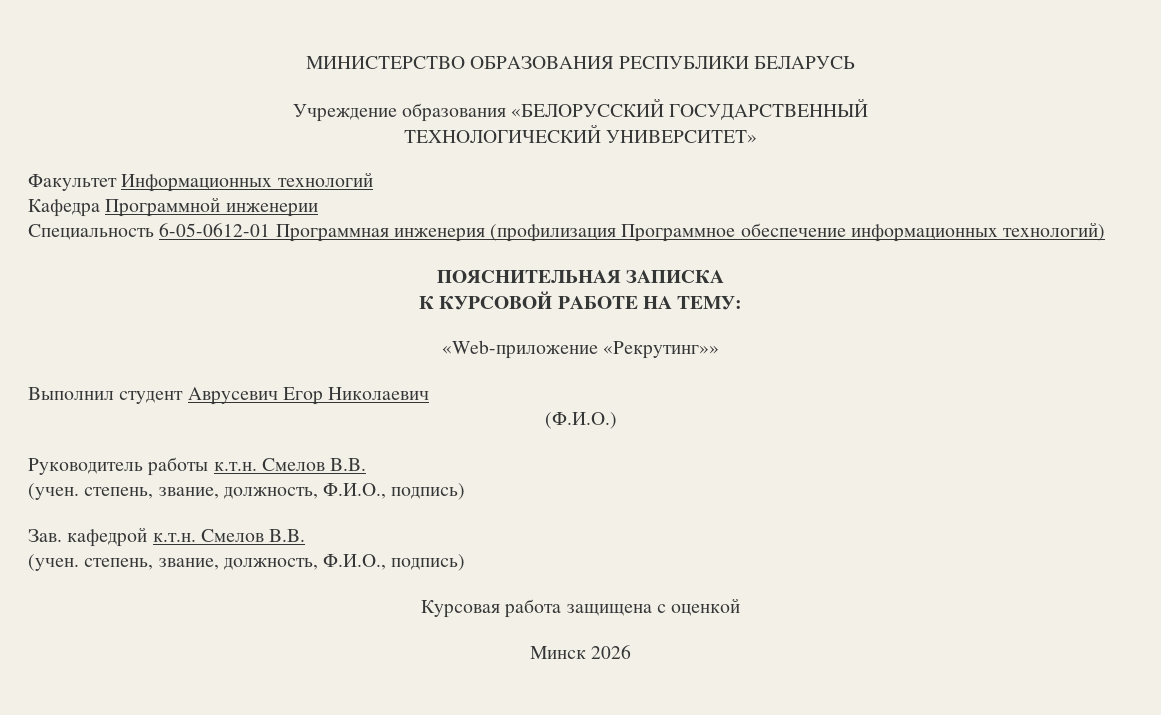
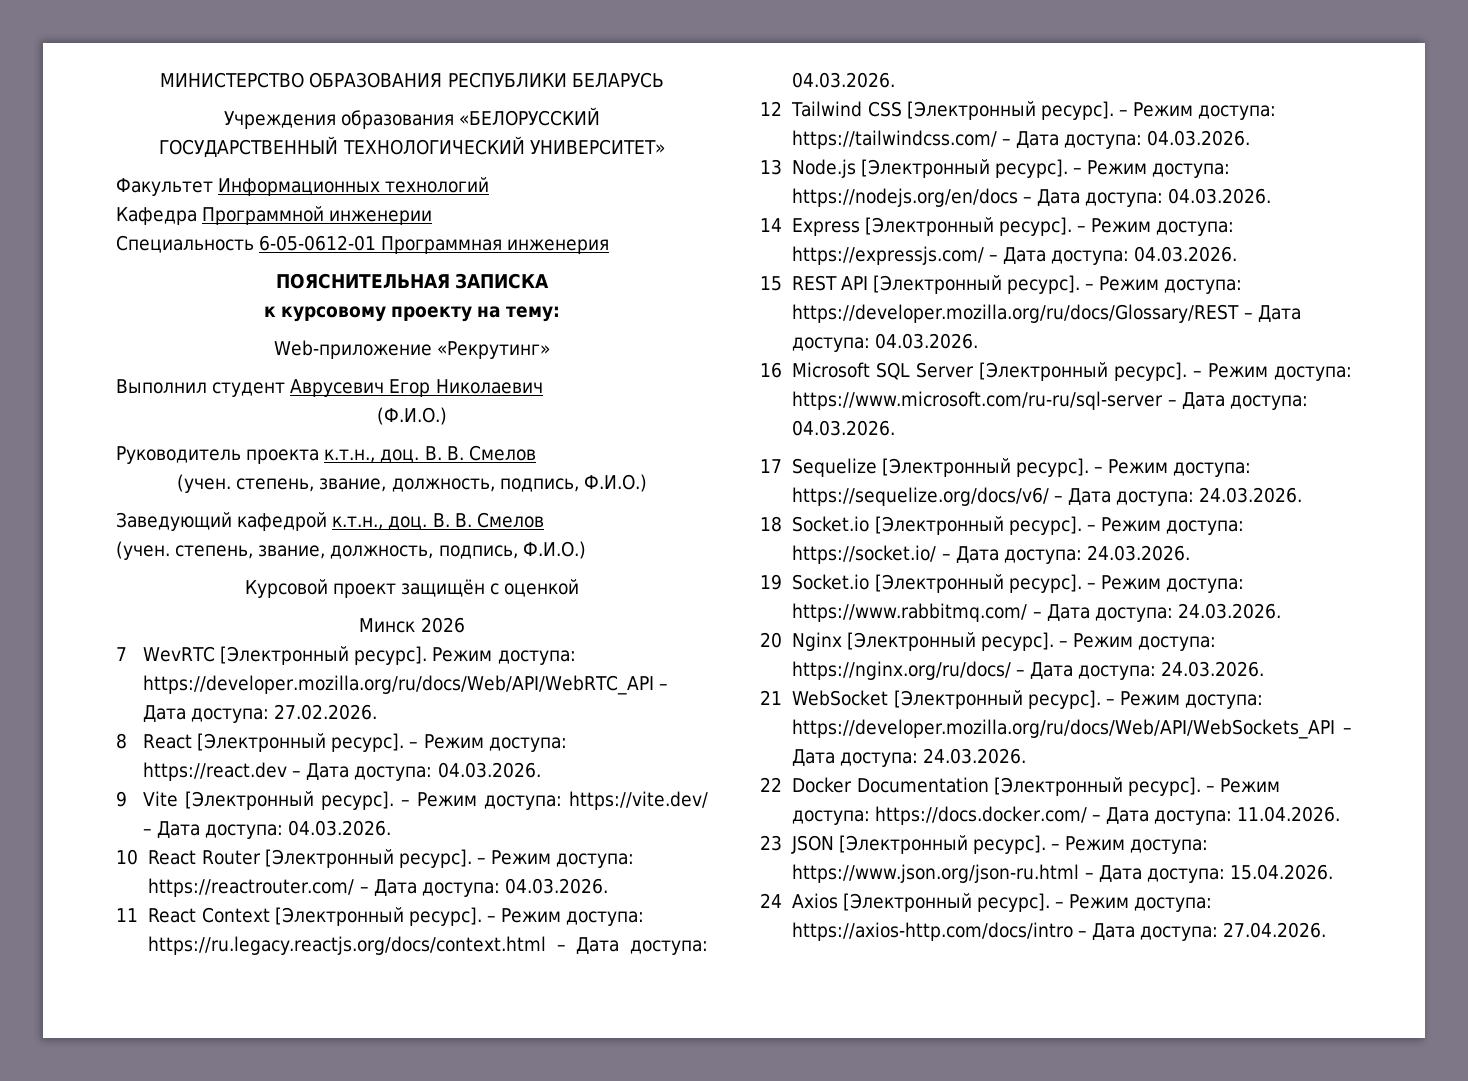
- Учреждение образования «БЕЛОРУССКИЙ ГОСУДАРСТВЕННЫЙ
- ТЕХНОЛОГИЧЕСКИЙ УНИВЕРСИТЕТ»
+ Учреждения образования «БЕЛОРУССКИЙ
+ ГОСУДАРСТВЕННЫЙ ТЕХНОЛОГИЧЕСКИЙ УНИВЕРСИТЕТ»
- Специальность 6-05-0612-01 Программная инженерия (профилизация Программное обеспечение информационных технологий)
+ Специальность 6-05-0612-01 Программная инженерия
  ПОЯСНИТЕЛЬНАЯ ЗАПИСКА
- К КУРСОВОЙ РАБОТЕ НА ТЕМУ:
- «Web-приложение «Рекрутинг»»
+ к курсовому проекту на тему:
+ Web-приложение «Рекрутинг»
- Руководитель работы к.т.н. Смелов В.В.
- (учен. степень, звание, должность, Ф.И.О., подпись)
- Зав. кафедрой к.т.н. Смелов В.В.
- (учен. степень, звание, должность, Ф.И.О., подпись)
- Курсовая работа защищена с оценкой
+ Руководитель проекта к.т.н., доц. В. В. Смелов
+ (учен. степень, звание, должность, подпись, Ф.И.О.)
+ Заведующий кафедрой к.т.н., доц. В. В. Смелов
+ (учен. степень, звание, должность, подпись, Ф.И.О.)
+ Курсовой проект защищён с оценкой
+ 7 WevRTC [Электронный ресурс]. Режим доступа: https://developer.mozilla.org/ru/docs/Web/API/WebRTC_API – Дата доступа: 27.02.2026.
+ 8 React [Электронный ресурс]. – Режим доступа: https://react.dev – Дата доступа: 04.03.2026.
+ 9 Vite [Электронный ресурс]. – Режим доступа: https://vite.dev/ – Дата доступа: 04.03.2026.
+ 10 React Router [Электронный ресурс]. – Режим доступа: https://reactrouter.com/ – Дата доступа: 04.03.2026.
+ 11 React Context [Электронный ресурс]. – Режим доступа: https://ru.legacy.reactjs.org/docs/context.html – Дата доступа: 04.03.2026.
+ 12 Tailwind CSS [Электронный ресурс]. – Режим доступа: https://tailwindcss.com/ – Дата доступа: 04.03.2026.
+ 13 Node.js [Электронный ресурс]. – Режим доступа: https://nodejs.org/en/docs – Дата доступа: 04.03.2026.
+ 14 Express [Электронный ресурс]. – Режим доступа: https://expressjs.com/ – Дата доступа: 04.03.2026.
+ 15 REST API [Электронный ресурс]. – Режим доступа: https://developer.mozilla.org/ru/docs/Glossary/REST – Дата доступа: 04.03.2026.
+ 16 Microsoft SQL Server [Электронный ресурс]. – Режим доступа: https://www.microsoft.com/ru-ru/sql-server – Дата доступа: 04.03.2026.
+ 17 Sequelize [Электронный ресурс]. – Режим доступа: https://sequelize.org/docs/v6/ – Дата доступа: 24.03.2026.
+ 18 Socket.io [Электронный ресурс]. – Режим доступа: https://socket.io/ – Дата доступа: 24.03.2026.
+ 19 Socket.io [Электронный ресурс]. – Режим доступа: https://www.rabbitmq.com/ – Дата доступа: 24.03.2026.
+ 20 Nginx [Электронный ресурс]. – Режим доступа: https://nginx.org/ru/docs/ – Дата доступа: 24.03.2026.
+ 21 WebSocket [Электронный ресурс]. – Режим доступа: https://developer.mozilla.org/ru/docs/Web/API/WebSockets_API – Дата доступа: 24.03.2026.
+ 22 Docker Documentation [Электронный ресурс]. – Режим доступа: https://docs.docker.com/ – Дата доступа: 11.04.2026.
+ 23 JSON [Электронный ресурс]. – Режим доступа: https://www.json.org/json-ru.html – Дата доступа: 15.04.2026.
+ 24 Axios [Электронный ресурс]. – Режим доступа: https://axios-http.com/docs/intro – Дата доступа: 27.04.2026.

